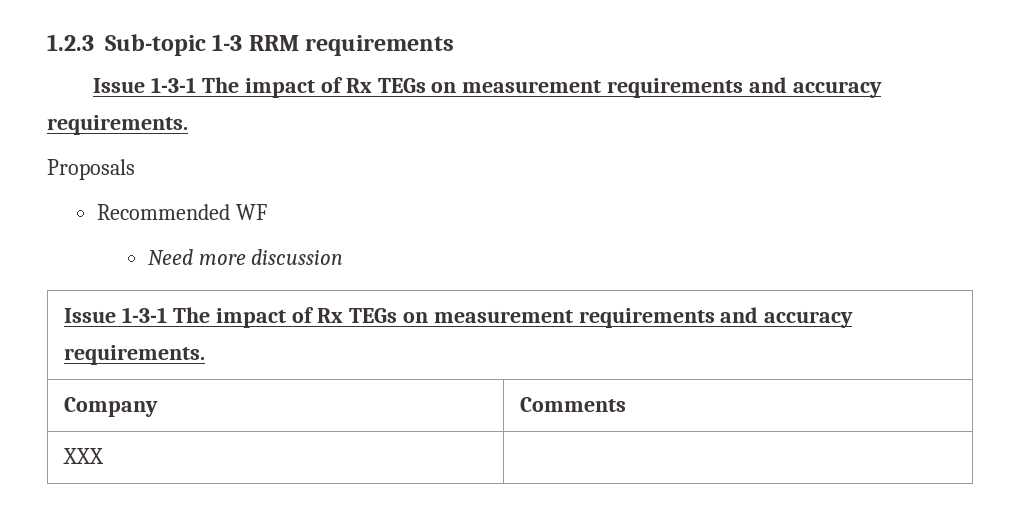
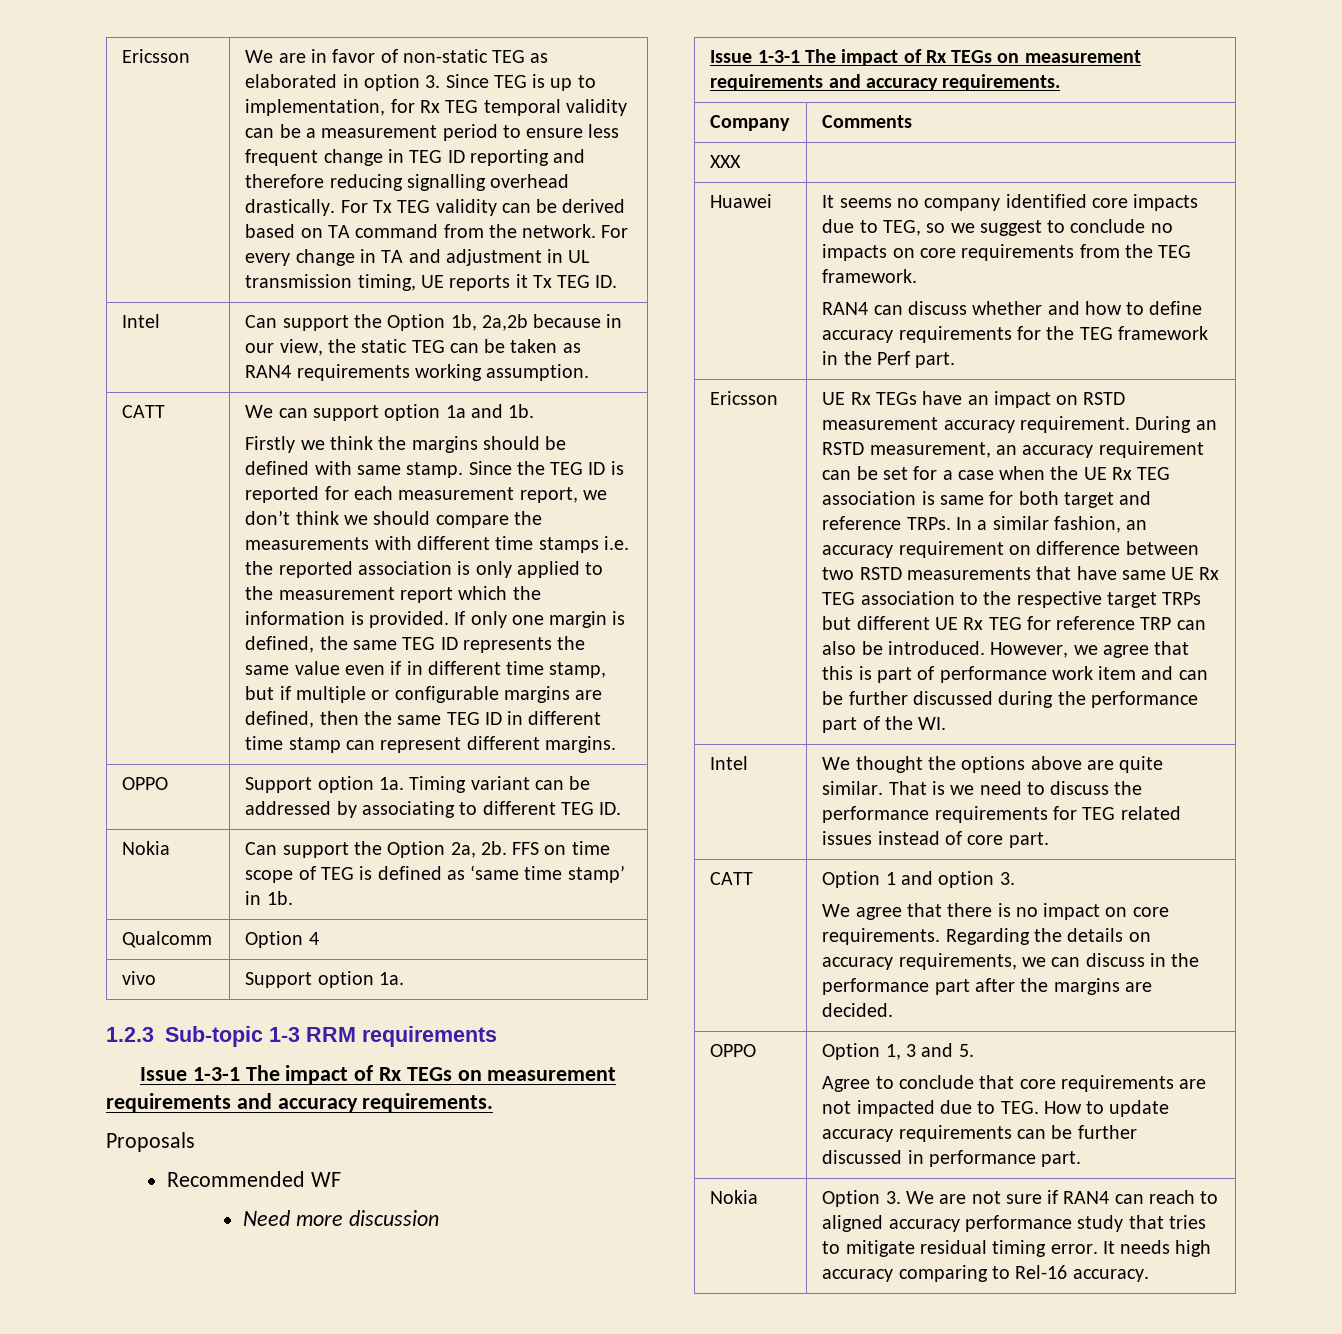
+ Ericsson | We are in favor of non-static TEG as elaborated in option 3. Since TEG is up to implementation, for Rx TEG temporal validity can be a measurement period to ensure less frequent change in TEG ID reporting and therefore reducing signalling overhead drastically. For Tx TEG validity can be derived based on TA command from the network. For every change in TA and adjustment in UL transmission timing, UE reports it Tx TEG ID.
+ Intel | Can support the Option 1b, 2a,2b because in our view, the static TEG can be taken as RAN4 requirements working assumption.
+ CATT | We can support option 1a and 1b.
+ Firstly we think the margins should be defined with same stamp. Since the TEG ID is reported for each measurement report, we don’t think we should compare the measurements with different time stamps i.e. the reported association is only applied to the measurement report which the information is provided. If only one margin is defined, the same TEG ID represents the same value even if in different time stamp, but if multiple or configurable margins are defined, then the same TEG ID in different time stamp can represent different margins.
+ OPPO | Support option 1a. Timing variant can be addressed by associating to different TEG ID.
+ Nokia | Can support the Option 2a, 2b. FFS on time scope of TEG is defined as ‘same time stamp’ in 1b.
+ Qualcomm | Option 4
+ vivo | Support option 1a.
+ Huawei | It seems no company identified core impacts due to TEG, so we suggest to conclude no impacts on core requirements from the TEG framework.
+ RAN4 can discuss whether and how to define accuracy requirements for the TEG framework in the Perf part.
+ Ericsson | UE Rx TEGs have an impact on RSTD measurement accuracy requirement. During an RSTD measurement, an accuracy requirement can be set for a case when the UE Rx TEG association is same for both target and reference TRPs. In a similar fashion, an accuracy requirement on difference between two RSTD measurements that have same UE Rx TEG association to the respective target TRPs but different UE Rx TEG for reference TRP can also be introduced. However, we agree that this is part of performance work item and can be further discussed during the performance part of the WI.
+ Intel | We thought the options above are quite similar. That is we need to discuss the performance requirements for TEG related issues instead of core part.
+ CATT | Option 1 and option 3.
+ We agree that there is no impact on core requirements. Regarding the details on accuracy requirements, we can discuss in the performance part after the margins are decided.
+ OPPO | Option 1, 3 and 5.
+ Agree to conclude that core requirements are not impacted due to TEG. How to update accuracy requirements can be further discussed in performance part.
+ Nokia | Option 3. We are not sure if RAN4 can reach to aligned accuracy performance study that tries to mitigate residual timing error. It needs high accuracy comparing to Rel-16 accuracy.

